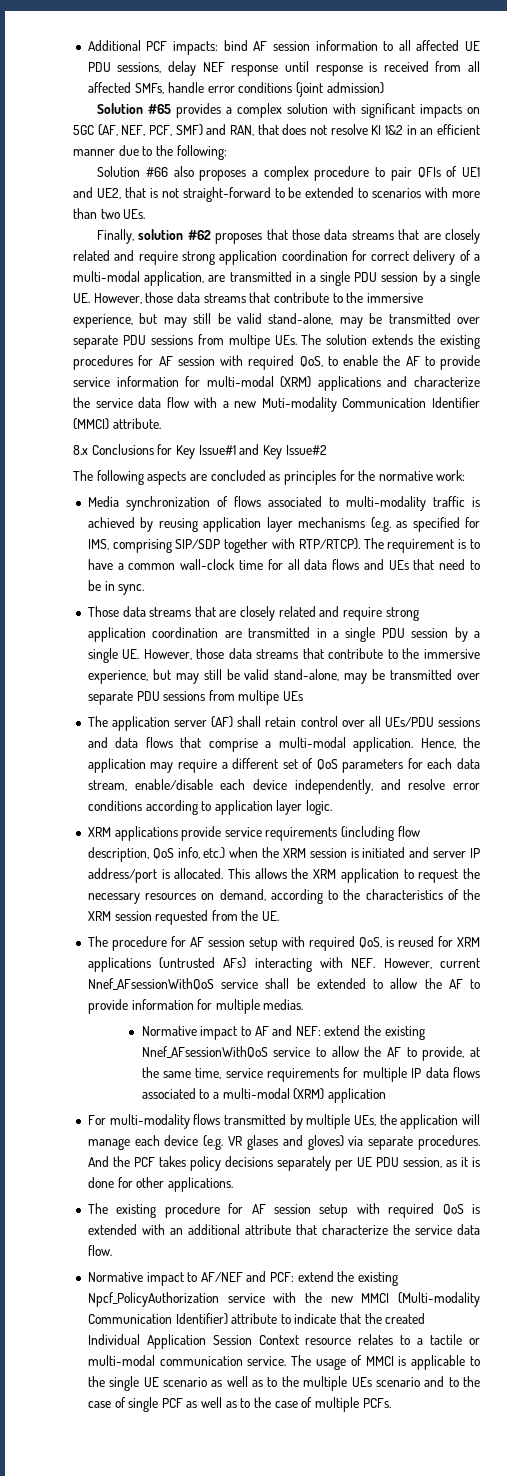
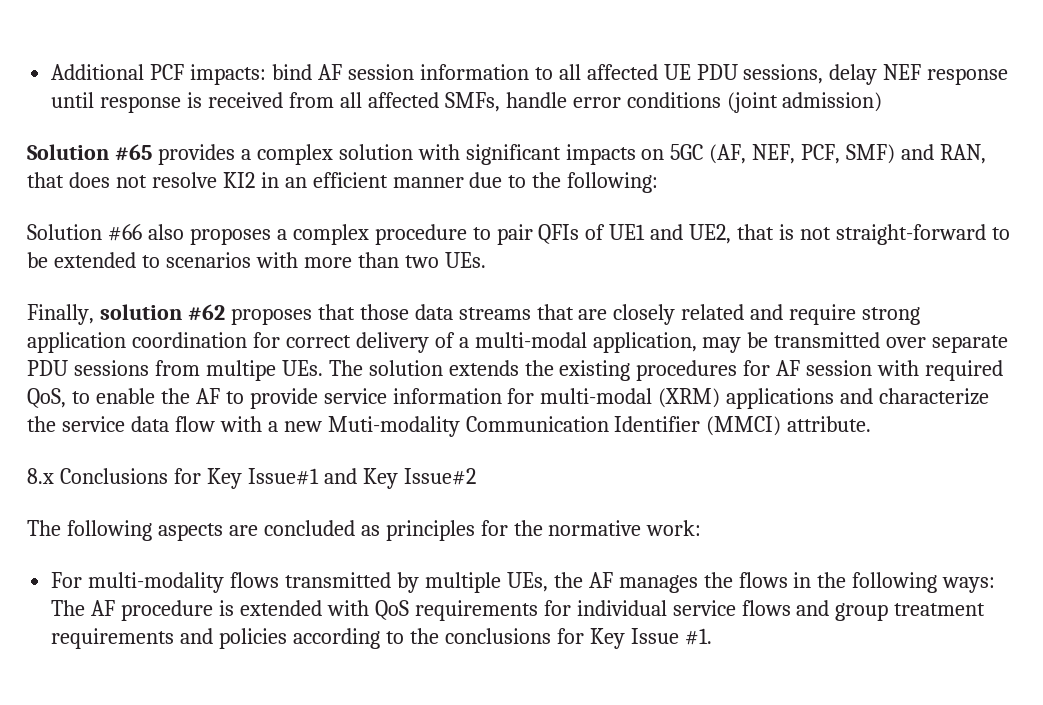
- Solution #65 provides a complex solution with significant impacts on 5GC (AF, NEF, PCF, SMF) and RAN, that does not resolve KI 1&2 in an efficient manner due to the following:
+ Solution #65 provides a complex solution with significant impacts on 5GC (AF, NEF, PCF, SMF) and RAN, that does not resolve KI2 in an efficient manner due to the following:
- Finally, solution #62 proposes that those data streams that are closely related and require strong application coordination for correct delivery of a multi-modal application, are transmitted in a single PDU session by a single UE. However, those data streams that contribute to the immersive experience, but may still be valid stand-alone, may be transmitted over separate PDU sessions from multipe UEs. The solution extends the existing procedures for AF session with required QoS, to enable the AF to provide service information for multi-modal (XRM) applications and characterize the service data flow with a new Muti-modality Communication Identifier (MMCI) attribute.
+ Finally, solution #62 proposes that those data streams that are closely related and require strong application coordination for correct delivery of a multi-modal application, may be transmitted over separate PDU sessions from multipe UEs. The solution extends the existing procedures for AF session with required QoS, to enable the AF to provide service information for multi-modal (XRM) applications and characterize the service data flow with a new Muti-modality Communication Identifier (MMCI) attribute.
- Media synchronization of flows associated to multi-modality traffic is achieved by reusing application layer mechanisms (e.g. as specified for IMS, comprising SIP/SDP together with RTP/RTCP). The requirement is to have a common wall-clock time for all data flows and UEs that need to be in sync.
- Those data streams that are closely related and require strong application coordination are transmitted in a single PDU session by a single UE. However, those data streams that contribute to the immersive experience, but may still be valid stand-alone, may be transmitted over separate PDU sessions from multipe UEs
- The application server (AF) shall retain control over all UEs/PDU sessions and data flows that comprise a multi-modal application. Hence, the application may require a different set of QoS parameters for each data stream, enable/disable each device independently, and resolve error conditions according to application layer logic.
- XRM applications provide service requirements (including flow description, QoS info, etc.) when the XRM session is initiated and server IP address/port is allocated. This allows the XRM application to request the necessary resources on demand, according to the characteristics of the XRM session requested from the UE.
- The procedure for AF session setup with required QoS, is reused for XRM applications (untrusted AFs) interacting with NEF. However, current Nnef_AFsessionWithQoS service shall be extended to allow the AF to provide information for multiple medias.
- Normative impact to AF and NEF: extend the existing Nnef_AFsessionWithQoS service to allow the AF to provide, at the same time, service requirements for multiple IP data flows associated to a multi-modal (XRM) application
- For multi-modality flows transmitted by multiple UEs, the application will manage each device (e.g. VR glases and gloves) via separate procedures. And the PCF takes policy decisions separately per UE PDU session, as it is done for other applications.
- The existing procedure for AF session setup with required QoS is extended with an additional attribute that characterize the service data flow.
- Normative impact to AF/NEF and PCF: extend the existing Npcf_PolicyAuthorization service with the new MMCI (Multi-modality Communication Identifier) attribute to indicate that the created Individual Application Session Context resource relates to a tactile or multi-modal communication service. The usage of MMCI is applicable to the single UE scenario as well as to the multiple UEs scenario and to the case of single PCF as well as to the case of multiple PCFs.
+ For multi-modality flows transmitted by multiple UEs, the AF manages the flows in the following ways: The AF procedure is extended with QoS requirements for individual service flows and group treatment requirements and policies according to the conclusions for Key Issue #1.

